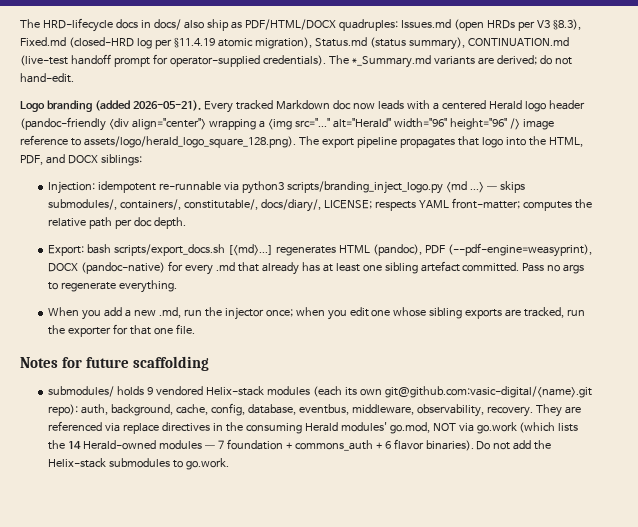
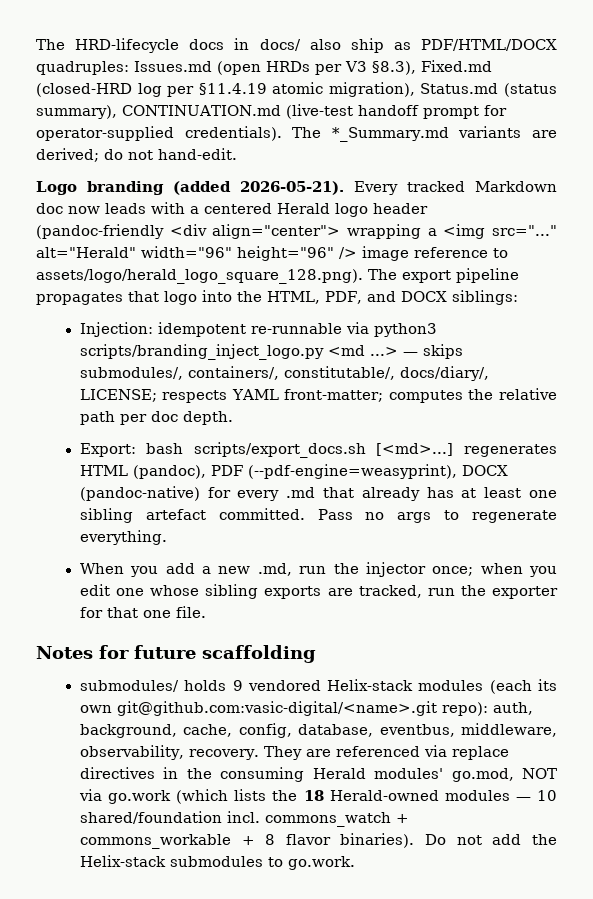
- They are referenced via replace directives in the consuming Herald modules' go.mod, NOT via go.work (which lists the 14 Herald-owned modules — 7 foundation + commons_auth + 6 flavor binaries).
+ They are referenced via replace directives in the consuming Herald modules' go.mod, NOT via go.work (which lists the 18 Herald-owned modules — 10 shared/foundation incl. commons_watch + commons_workable + 8 flavor binaries).

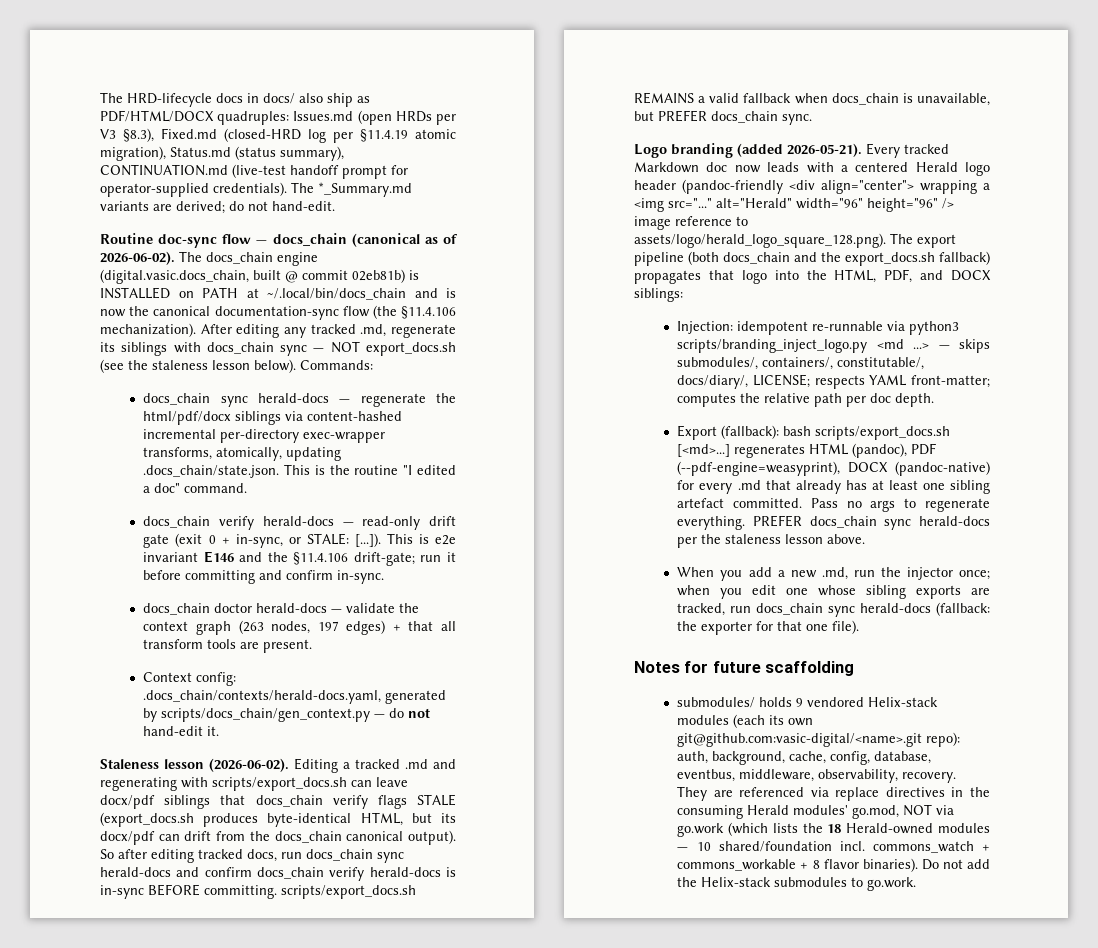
+ Routine doc-sync flow — docs_chain (canonical as of 2026-06-02). The docs_chain engine (digital.vasic.docs_chain, built @ commit 02eb81b) is INSTALLED on PATH at ~/.local/bin/docs_chain and is now the canonical documentation-sync flow (the §11.4.106 mechanization). After editing any tracked .md, regenerate its siblings with docs_chain sync — NOT export_docs.sh (see the staleness lesson below). Commands:
+ docs_chain sync herald-docs — regenerate the html/pdf/docx siblings via content-hashed incremental per-directory exec-wrapper transforms, atomically, updating .docs_chain/state.json. This is the routine "I edited a doc" command.
+ docs_chain verify herald-docs — read-only drift gate (exit 0 + in-sync, or STALE: [...]). This is e2e invariant E146 and the §11.4.106 drift-gate; run it before committing and confirm in-sync.
+ docs_chain doctor herald-docs — validate the context graph (263 nodes, 197 edges) + that all transform tools are present.
+ Context config: .docs_chain/contexts/herald-docs.yaml, generated by scripts/docs_chain/gen_context.py — do not hand-edit it.
+ Staleness lesson (2026-06-02). Editing a tracked .md and regenerating with scripts/export_docs.sh can leave docx/pdf siblings that docs_chain verify flags STALE (export_docs.sh produces byte-identical HTML, but its docx/pdf can drift from the docs_chain canonical output). So after editing tracked docs, run docs_chain sync herald-docs and confirm docs_chain verify herald-docs is in-sync BEFORE committing. scripts/export_docs.sh REMAINS a valid fallback when docs_chain is unavailable, but PREFER docs_chain sync.
- Every tracked Markdown doc now leads with a centered Herald logo header (pandoc-friendly <div align="center"> wrapping a <img src="..." alt="Herald" width="96" height="96" /> image reference to assets/logo/herald_logo_square_128.png). The export pipeline propagates that logo into the HTML, PDF, and DOCX siblings:
+ Every tracked Markdown doc now leads with a centered Herald logo header (pandoc-friendly <div align="center"> wrapping a <img src="..." alt="Herald" width="96" height="96" /> image reference to assets/logo/herald_logo_square_128.png). The export pipeline (both docs_chain and the export_docs.sh fallback) propagates that logo into the HTML, PDF, and DOCX siblings:
- Export: bash scripts/export_docs.sh [<md>...] regenerates HTML (pandoc), PDF (--pdf-engine=weasyprint), DOCX (pandoc-native) for every .md that already has at least one sibling artefact committed.
+ Export (fallback): bash scripts/export_docs.sh [<md>...] regenerates HTML (pandoc), PDF (--pdf-engine=weasyprint), DOCX (pandoc-native) for every .md that already has at least one sibling artefact committed.
+ PREFER docs_chain sync herald-docs per the staleness lesson above.
- When you add a new .md, run the injector once; when you edit one whose sibling exports are tracked, run the exporter for that one file.
+ When you add a new .md, run the injector once; when you edit one whose sibling exports are tracked, run docs_chain sync herald-docs (fallback: the exporter for that one file).

